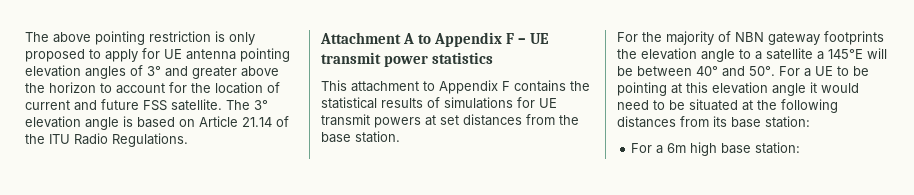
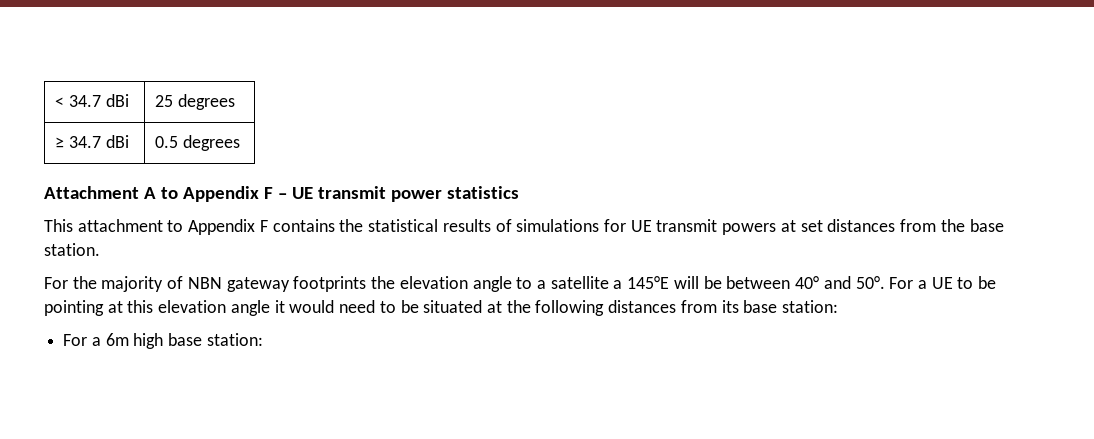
- The above pointing restriction is only proposed to apply for UE antenna pointing elevation angles of 3° and greater above the horizon to account for the location of current and future FSS satellite. The 3° elevation angle is based on Article 21.14 of the ITU Radio Regulations.
+ < 34.7 dBi | 25 degrees
+ ≥ 34.7 dBi | 0.5 degrees

